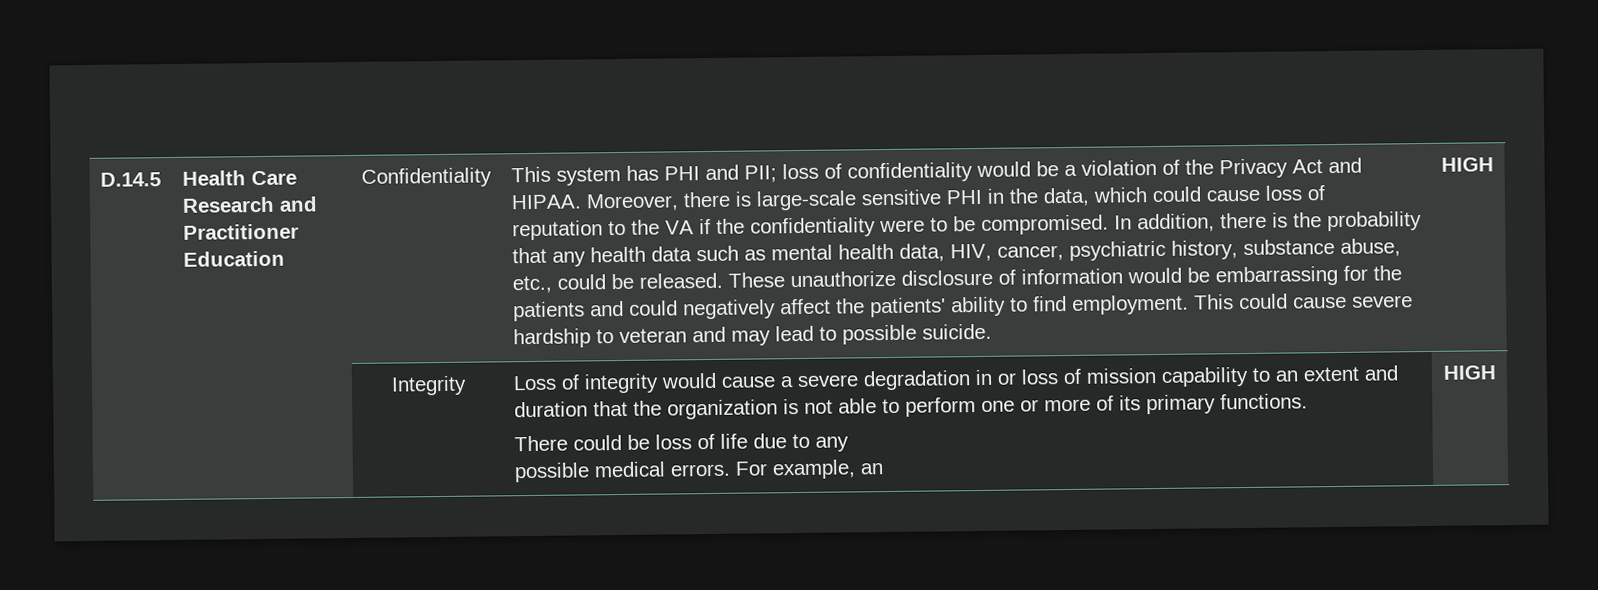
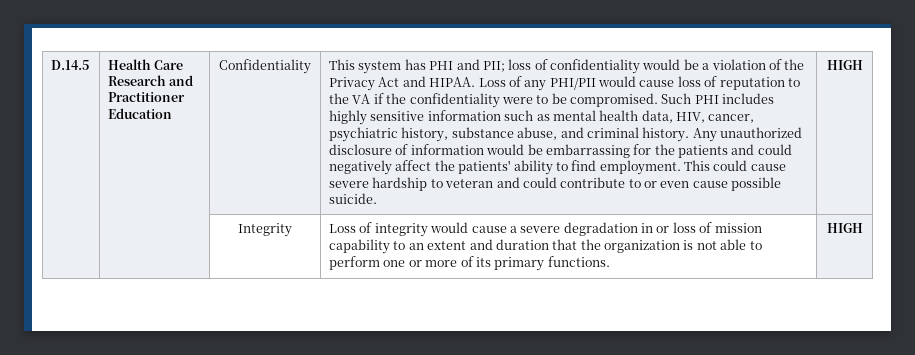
- Moreover, there is large-scale sensitive PHI in the data, which could cause loss of reputation to the VA if the confidentiality were to be compromised.
+ Loss of any PHI/PII would cause loss of reputation to the VA if the confidentiality were to be compromised.
- In addition, there is the probability that any health data such as mental health data, HIV, cancer, psychiatric history, substance abuse, etc., could be released. These unauthorize disclosure of information would be embarrassing for the patients and could negatively affect the patients' ability to find employment.
+ Such PHI includes highly sensitive information such as mental health data, HIV, cancer, psychiatric history, substance abuse, and criminal history. Any unauthorized disclosure of information would be embarrassing for the patients and could negatively affect the patients' ability to find employment.
- This could cause severe hardship to veteran and may lead to possible suicide.
+ This could cause severe hardship to veteran and could contribute to or even cause possible suicide.
- There could be loss of life due to any
- possible medical errors. For example, an

